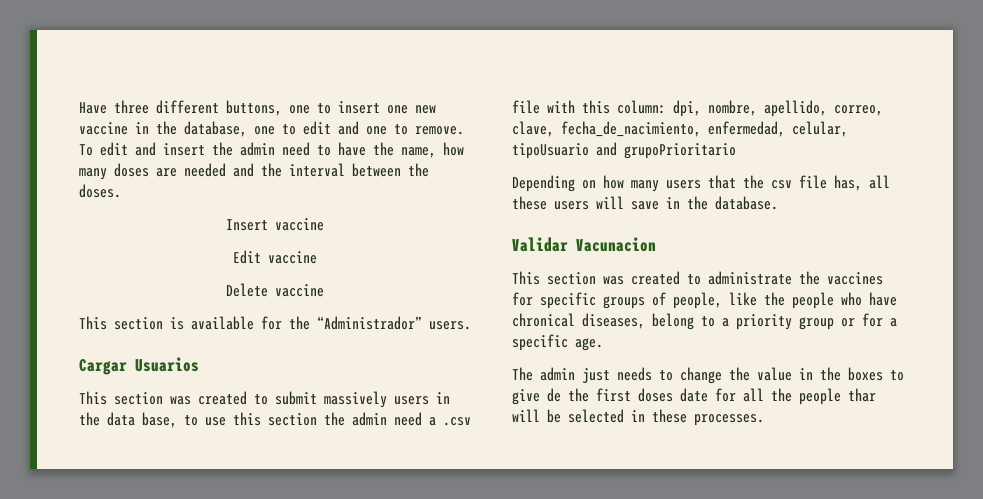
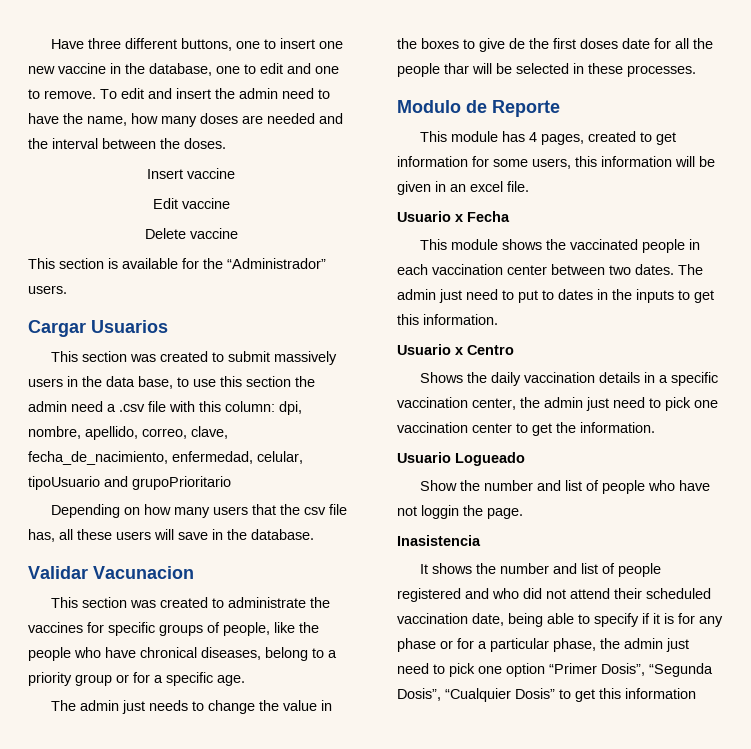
+ Modulo de Reporte
+ This module has 4 pages, created to get information for some users, this information will be given in an excel file.
+ Usuario x Fecha
+ This module shows the vaccinated people in each vaccination center between two dates. The admin just need to put to dates in the inputs to get this information.
+ Usuario x Centro
+ Shows the daily vaccination details in a specific vaccination center, the admin just need to pick one vaccination center to get the information.
+ Usuario Logueado
+ Show the number and list of people who have not loggin the page.
+ Inasistencia
+ It shows the number and list of people registered and who did not attend their scheduled vaccination date, being able to specify if it is for any phase or for a particular phase, the admin just need to pick one option “Primer Dosis”, “Segunda Dosis”, “Cualquier Dosis” to get this information

